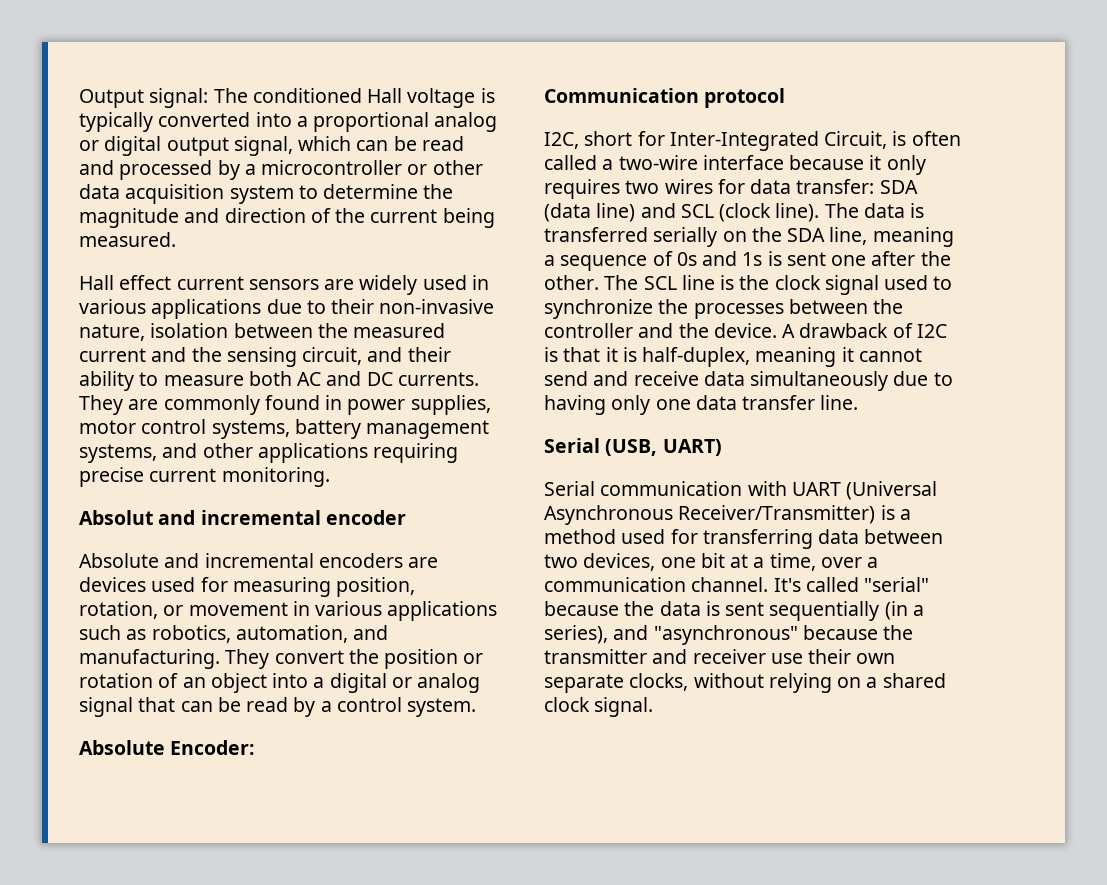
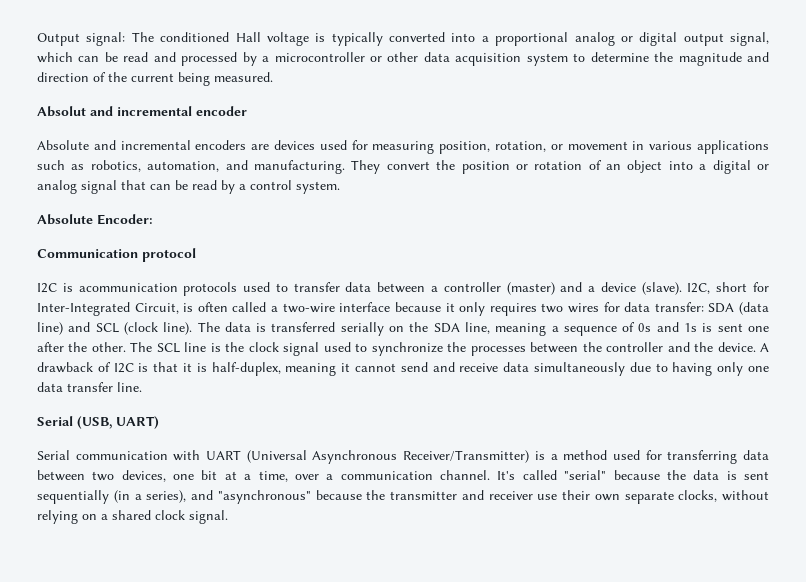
- Hall effect current sensors are widely used in various applications due to their non-invasive nature, isolation between the measured current and the sensing circuit, and their ability to measure both AC and DC currents. They are commonly found in power supplies, motor control systems, battery management systems, and other applications requiring precise current monitoring.
+ I2C is acommunication protocols used to transfer data between a controller (master) and a device (slave).

